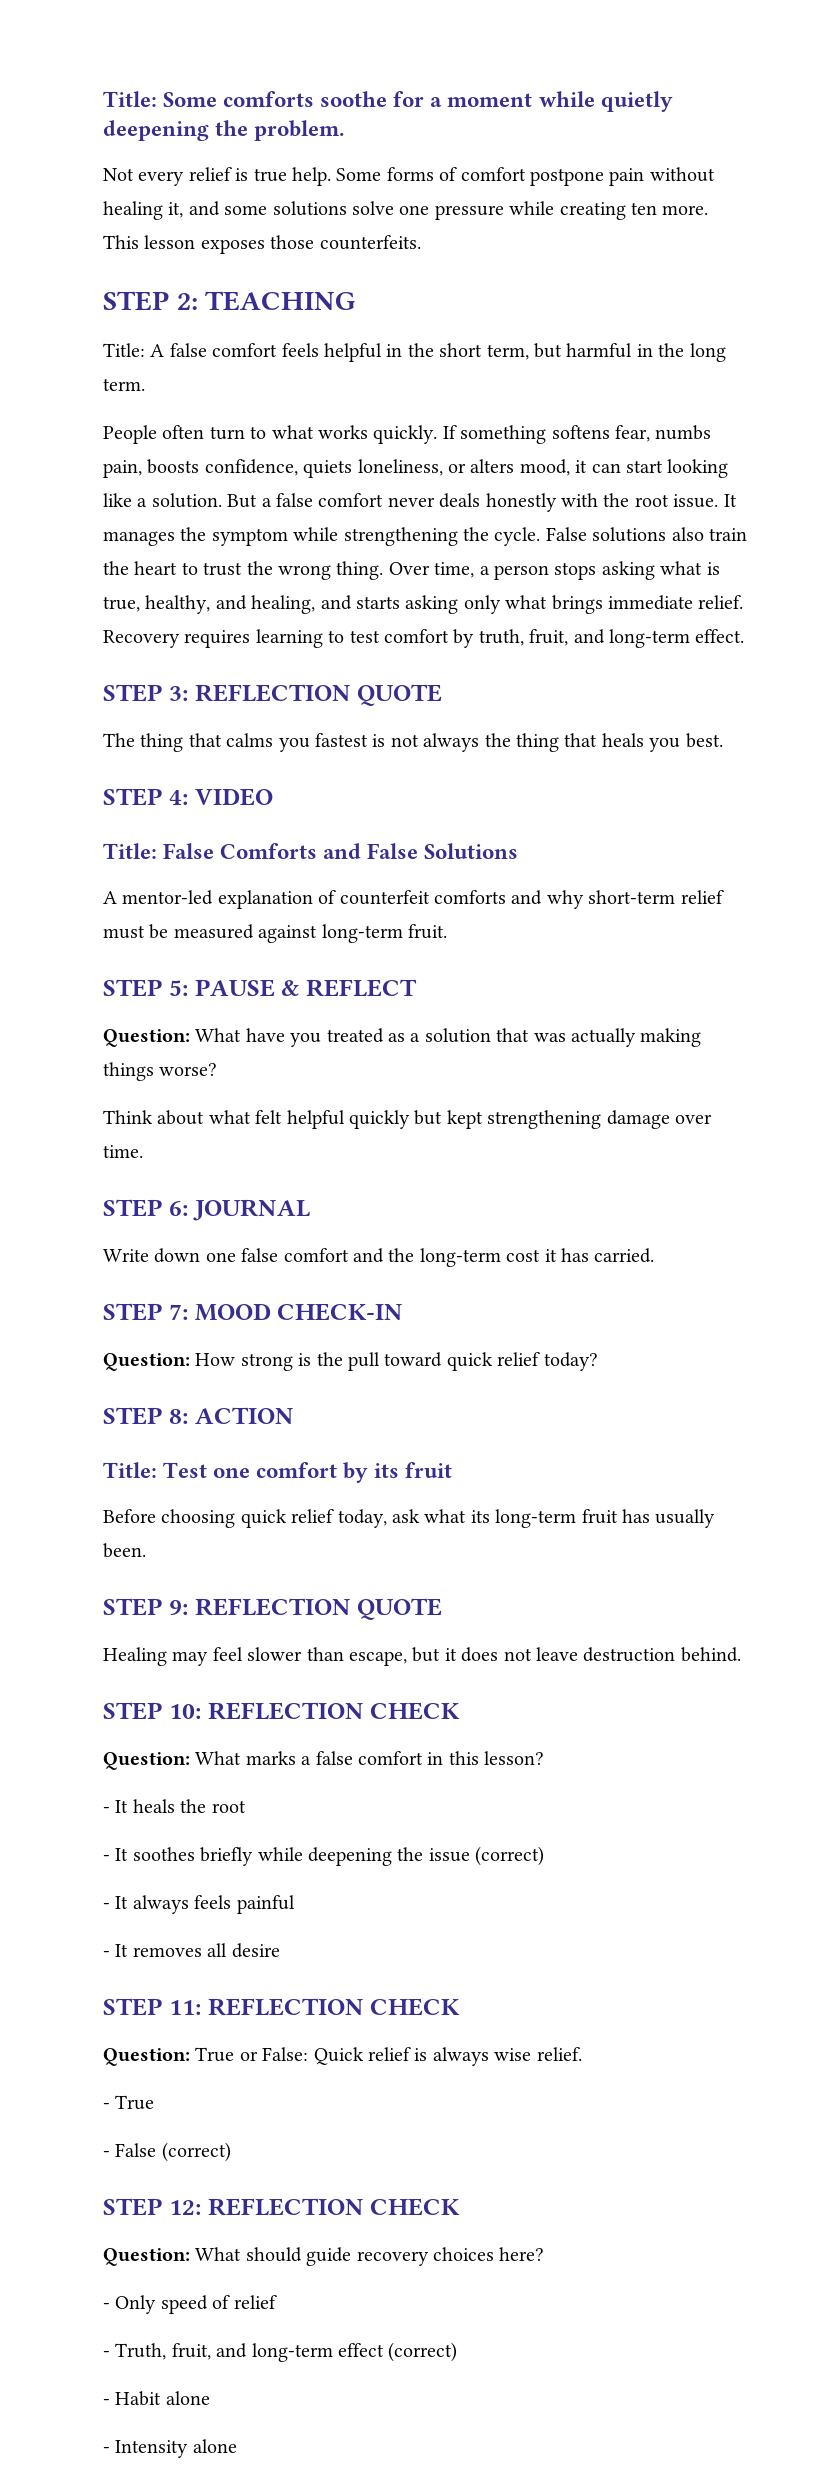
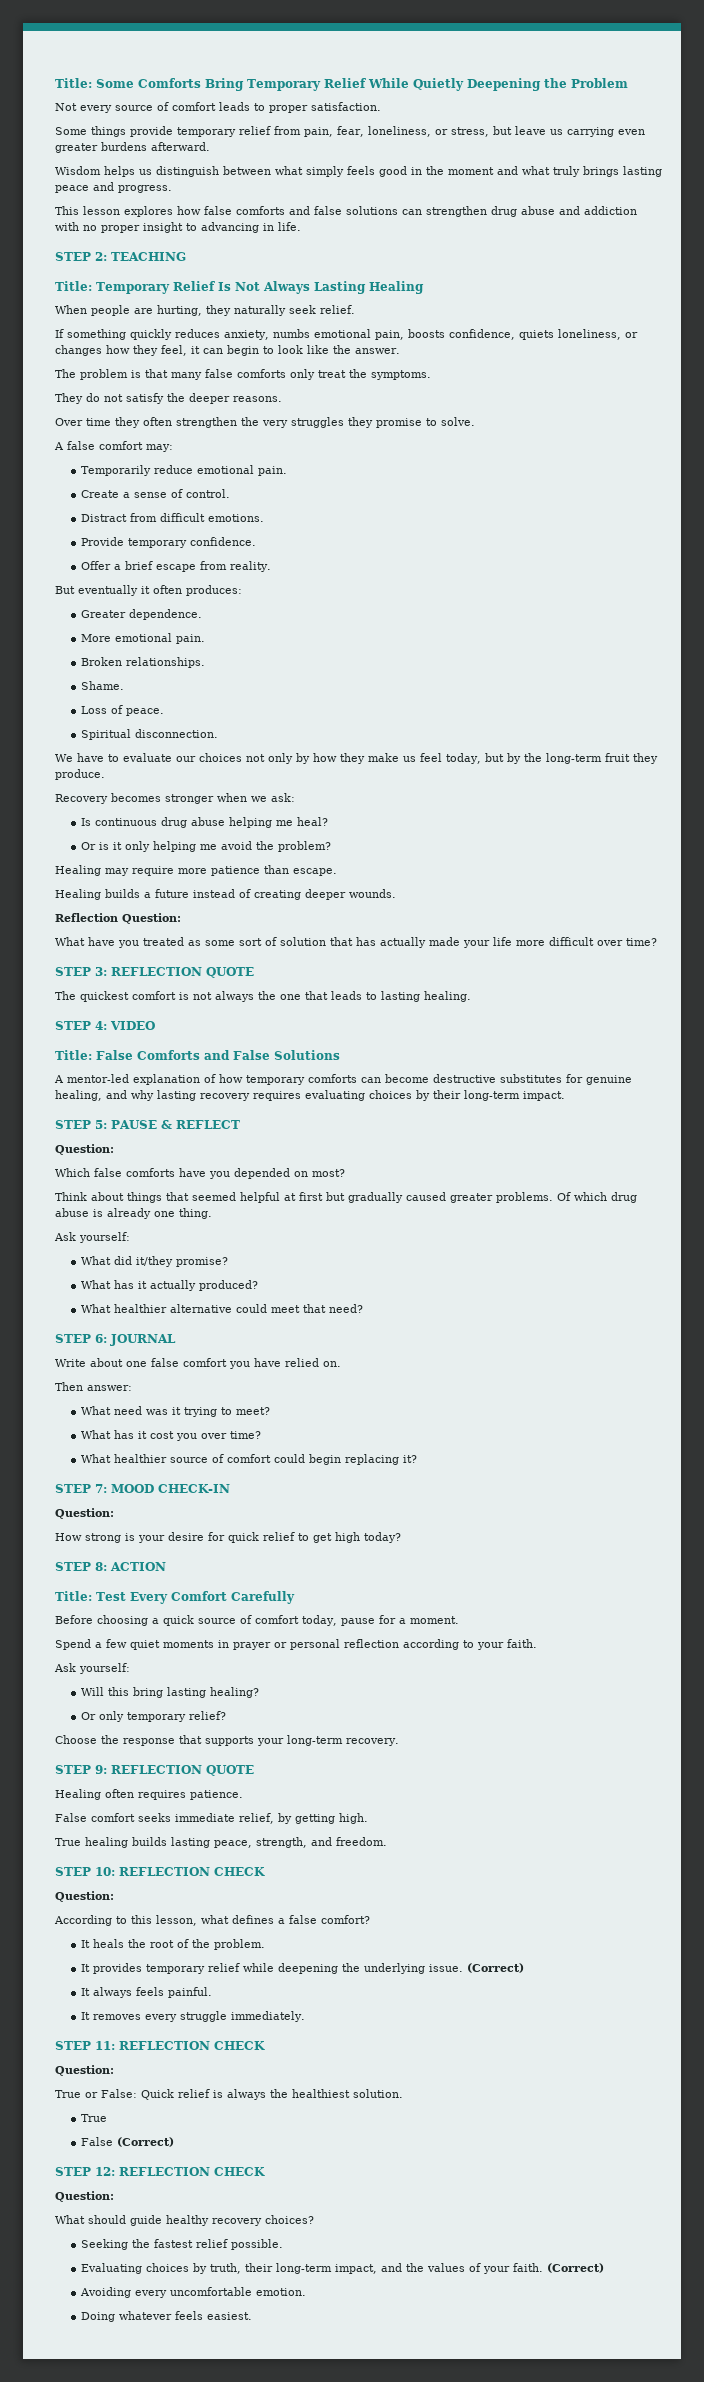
- Title: Some comforts soothe for a moment while quietly deepening the problem.
- Not every relief is true help. Some forms of comfort postpone pain without healing it, and some solutions solve one pressure while creating ten more. This lesson exposes those counterfeits.
+ Title: Some Comforts Bring Temporary Relief While Quietly Deepening the Problem
+ Not every source of comfort leads to proper satisfaction.
+ Some things provide temporary relief from pain, fear, loneliness, or stress, but leave us carrying even greater burdens afterward.
+ Wisdom helps us distinguish between what simply feels good in the moment and what truly brings lasting peace and progress.
+ This lesson explores how false comforts and false solutions can strengthen drug abuse and addiction with no proper insight to advancing in life.
  STEP 2: TEACHING
- Title: A false comfort feels helpful in the short term, but harmful in the long term.
- People often turn to what works quickly. If something softens fear, numbs pain, boosts confidence, quiets loneliness, or alters mood, it can start looking like a solution. But a false comfort never deals honestly with the root issue. It manages the symptom while strengthening the cycle. False solutions also train the heart to trust the wrong thing. Over time, a person stops asking what is true, healthy, and healing, and starts asking only what brings immediate relief. Recovery requires learning to test comfort by truth, fruit, and long-term effect.
+ Title: Temporary Relief Is Not Always Lasting Healing
+ When people are hurting, they naturally seek relief.
+ If something quickly reduces anxiety, numbs emotional pain, boosts confidence, quiets loneliness, or changes how they feel, it can begin to look like the answer.
+ The problem is that many false comforts only treat the symptoms.
+ They do not satisfy the deeper reasons.
+ Over time they often strengthen the very struggles they promise to solve.
+ A false comfort may:
+ Temporarily reduce emotional pain.
+ Create a sense of control.
+ Distract from difficult emotions.
+ Provide temporary confidence.
+ Offer a brief escape from reality.
+ But eventually it often produces:
+ Greater dependence.
+ More emotional pain.
+ Broken relationships.
+ Shame.
+ Loss of peace.
+ Spiritual disconnection.
+ We have to evaluate our choices not only by how they make us feel today, but by the long-term fruit they produce.
+ Recovery becomes stronger when we ask:
+ Is continuous drug abuse helping me heal?
+ Or is it only helping me avoid the problem?
+ Healing may require more patience than escape.
+ Healing builds a future instead of creating deeper wounds.
+ Reflection Question:
+ What have you treated as some sort of solution that has actually made your life more difficult over time?
- The thing that calms you fastest is not always the thing that heals you best.
+ The quickest comfort is not always the one that leads to lasting healing.
- A mentor-led explanation of counterfeit comforts and why short-term relief must be measured against long-term fruit.
+ A mentor-led explanation of how temporary comforts can become destructive substitutes for genuine healing, and why lasting recovery requires evaluating choices by their long-term impact.
  STEP 5: PAUSE & REFLECT
- Question: What have you treated as a solution that was actually making things worse?
- Think about what felt helpful quickly but kept strengthening damage over time.
+ Question:
+ Which false comforts have you depended on most?
+ Think about things that seemed helpful at first but gradually caused greater problems. Of which drug abuse is already one thing.
+ Ask yourself:
+ What did it/they promise?
+ What has it actually produced?
+ What healthier alternative could meet that need?
- Write down one false comfort and the long-term cost it has carried.
+ Write about one false comfort you have relied on.
+ Then answer:
+ What need was it trying to meet?
+ What has it cost you over time?
+ What healthier source of comfort could begin replacing it?
  STEP 7: MOOD CHECK-IN
- Question: How strong is the pull toward quick relief today?
+ Question:
+ How strong is your desire for quick relief to get high today?
- Title: Test one comfort by its fruit
- Before choosing quick relief today, ask what its long-term fruit has usually been.
+ Title: Test Every Comfort Carefully
+ Before choosing a quick source of comfort today, pause for a moment.
+ Spend a few quiet moments in prayer or personal reflection according to your faith.
+ Ask yourself:
+ Will this bring lasting healing?
+ Or only temporary relief?
+ Choose the response that supports your long-term recovery.
- Healing may feel slower than escape, but it does not leave destruction behind.
+ Healing often requires patience.
+ False comfort seeks immediate relief, by getting high.
+ True healing builds lasting peace, strength, and freedom.
  STEP 10: REFLECTION CHECK
- Question: What marks a false comfort in this lesson?
- - It heals the root
- - It soothes briefly while deepening the issue (correct)
- - It always feels painful
- - It removes all desire
+ Question:
+ According to this lesson, what defines a false comfort?
+ It heals the root of the problem.
+ It provides temporary relief while deepening the underlying issue. (Correct)
+ It always feels painful.
+ It removes every struggle immediately.
  STEP 11: REFLECTION CHECK
- Question: True or False: Quick relief is always wise relief.
- - True
- - False (correct)
+ Question:
+ True or False: Quick relief is always the healthiest solution.
+ True
+ False (Correct)
  STEP 12: REFLECTION CHECK
- Question: What should guide recovery choices here?
- - Only speed of relief
- - Truth, fruit, and long-term effect (correct)
- - Habit alone
- - Intensity alone
+ Question:
+ What should guide healthy recovery choices?
+ Seeking the fastest relief possible.
+ Evaluating choices by truth, their long-term impact, and the values of your faith. (Correct)
+ Avoiding every uncomfortable emotion.
+ Doing whatever feels easiest.

